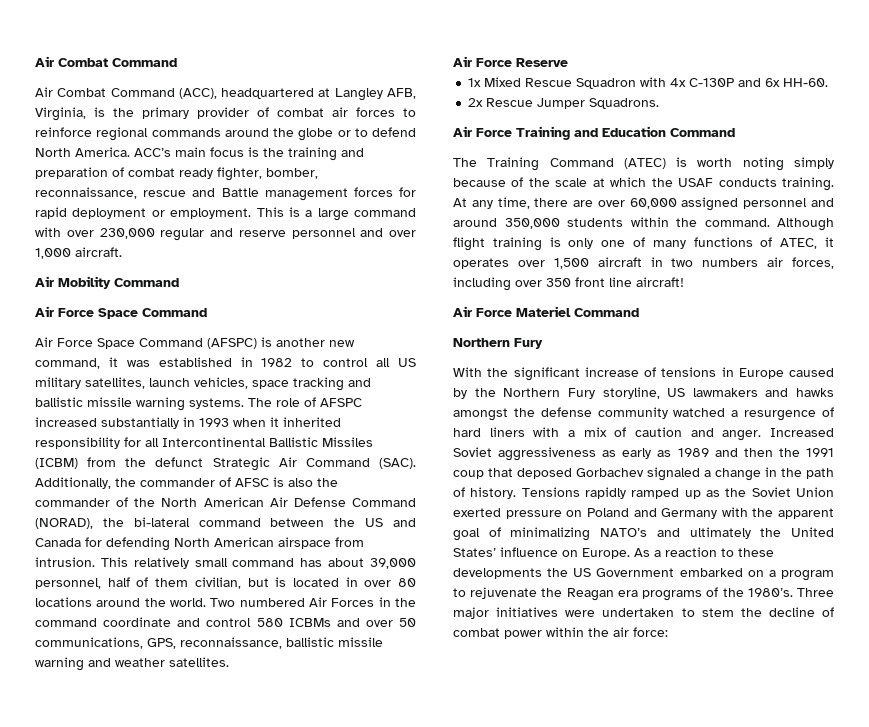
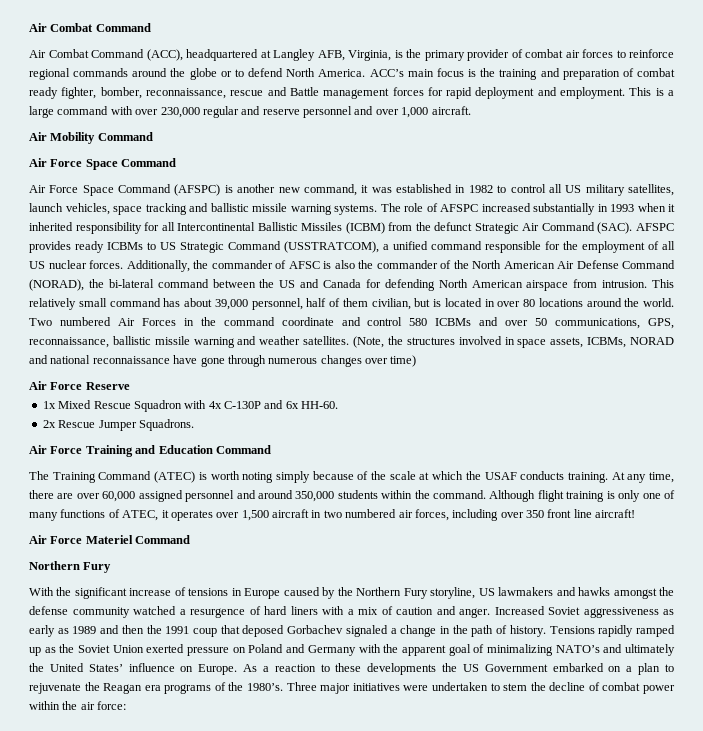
- ACC’s main focus is the training and preparation of combat ready fighter, bomber, reconnaissance, rescue and Battle management forces for rapid deployment or employment.
+ ACC’s main focus is the training and preparation of combat ready fighter, bomber, reconnaissance, rescue and Battle management forces for rapid deployment and employment.
+ AFSPC provides ready ICBMs to US Strategic Command (USSTRATCOM), a unified command responsible for the employment of all US nuclear forces.
+ (Note, the structures involved in space assets, ICBMs, NORAD and national reconnaissance have gone through numerous changes over time)
- Although flight training is only one of many functions of ATEC, it operates over 1,500 aircraft in two numbers air forces, including over 350 front line aircraft!
+ Although flight training is only one of many functions of ATEC, it operates over 1,500 aircraft in two numbered air forces, including over 350 front line aircraft!
- As a reaction to these developments the US Government embarked on a program to rejuvenate the Reagan era programs of the 1980’s.
+ As a reaction to these developments the US Government embarked on a plan to rejuvenate the Reagan era programs of the 1980’s.

